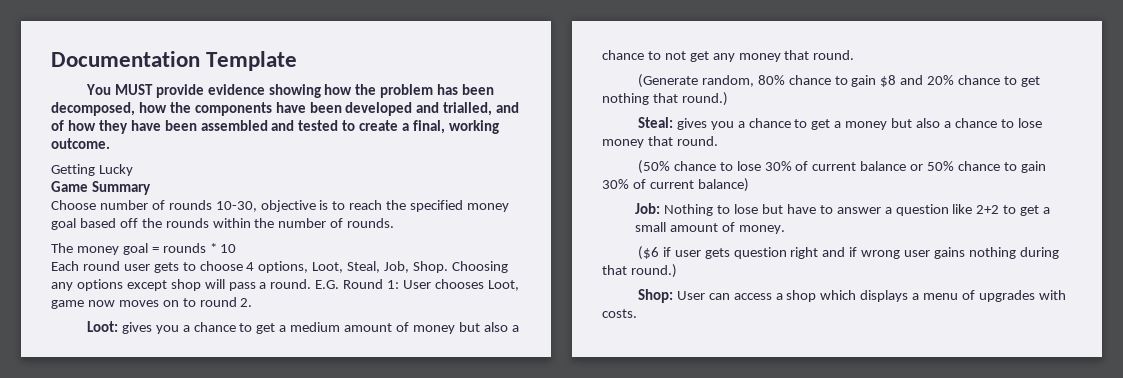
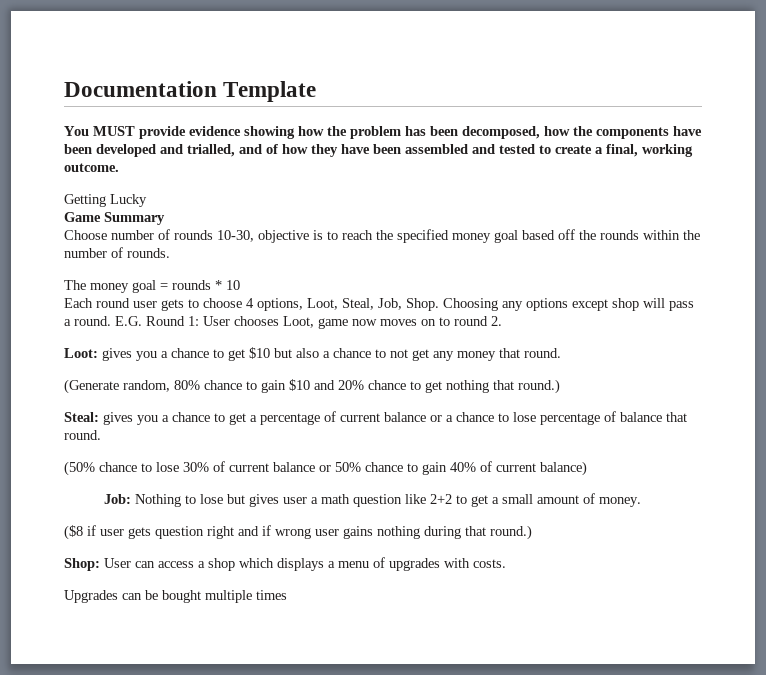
- Loot: gives you a chance to get a medium amount of money but also a chance to not get any money that round.
+ Loot: gives you a chance to get $10 but also a chance to not get any money that round.
- (Generate random, 80% chance to gain $8 and 20% chance to get nothing that round.)
+ (Generate random, 80% chance to gain $10 and 20% chance to get nothing that round.)
- Steal: gives you a chance to get a money but also a chance to lose money that round.
+ Steal: gives you a chance to get a percentage of current balance or a chance to lose percentage of balance that round.
- (50% chance to lose 30% of current balance or 50% chance to gain 30% of current balance)
+ (50% chance to lose 30% of current balance or 50% chance to gain 40% of current balance)
- Job: Nothing to lose but have to answer a question like 2+2 to get a small amount of money.
+ Job: Nothing to lose but gives user a math question like 2+2 to get a small amount of money.
- ($6 if user gets question right and if wrong user gains nothing during that round.)
+ ($8 if user gets question right and if wrong user gains nothing during that round.)
+ Upgrades can be bought multiple times

